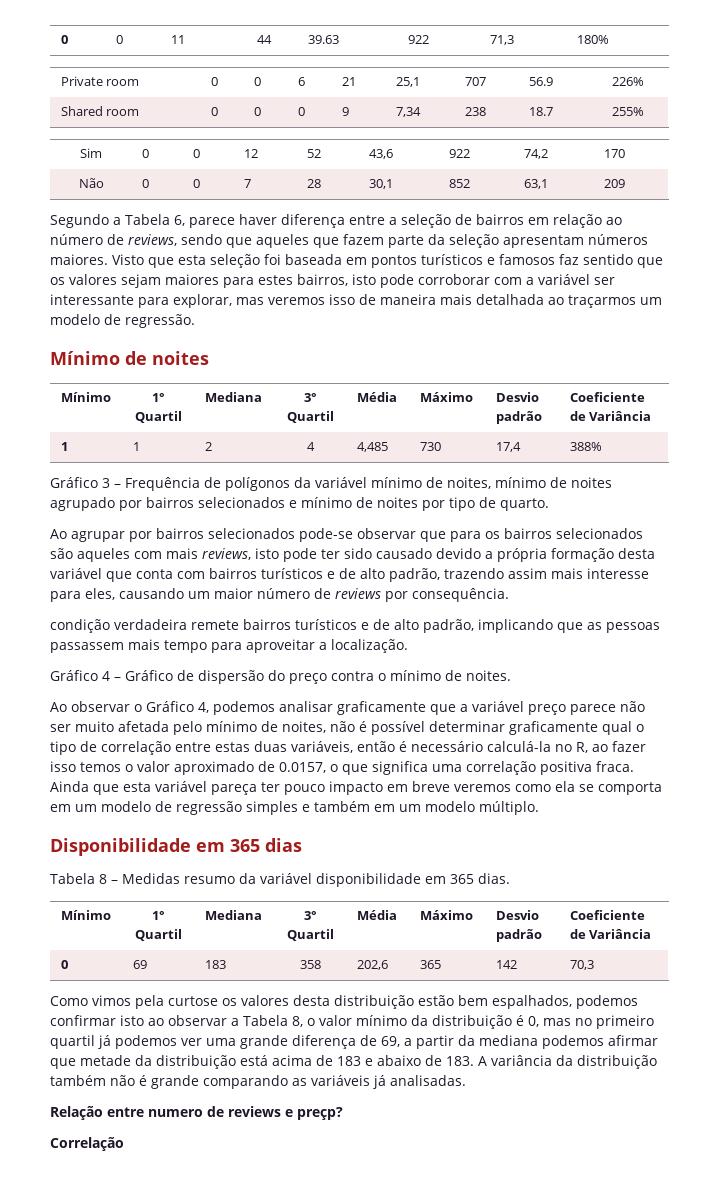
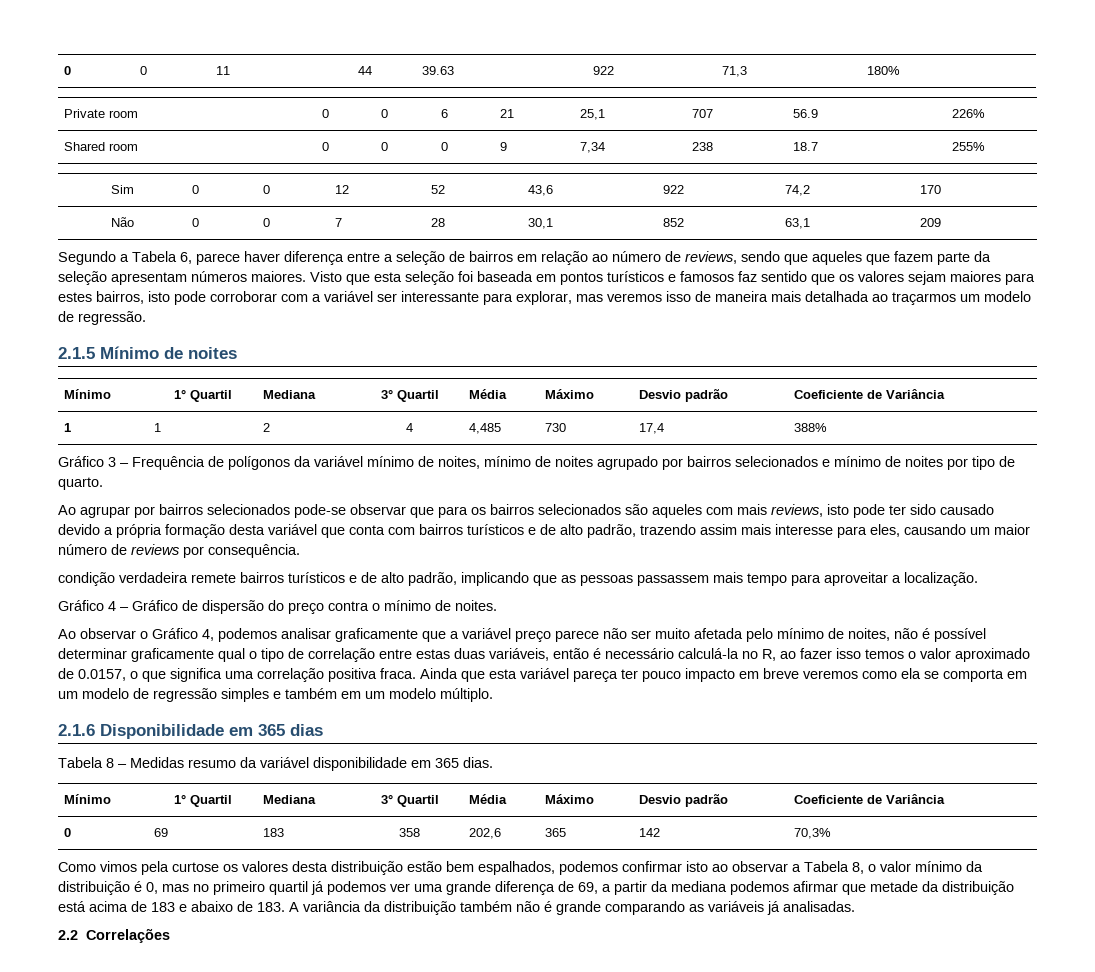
- Mínimo de noites
+ 2.1.5 Mínimo de noites
- Disponibilidade em 365 dias
+ 2.1.6 Disponibilidade em 365 dias
- 0 | 69 | 183 | 358 | 202,6 | 365 | 142 | 70,3
+ 0 | 69 | 183 | 358 | 202,6 | 365 | 142 | 70,3%
- Relação entre numero de reviews e preçp?
- Correlação
+ 2.2 Correlações

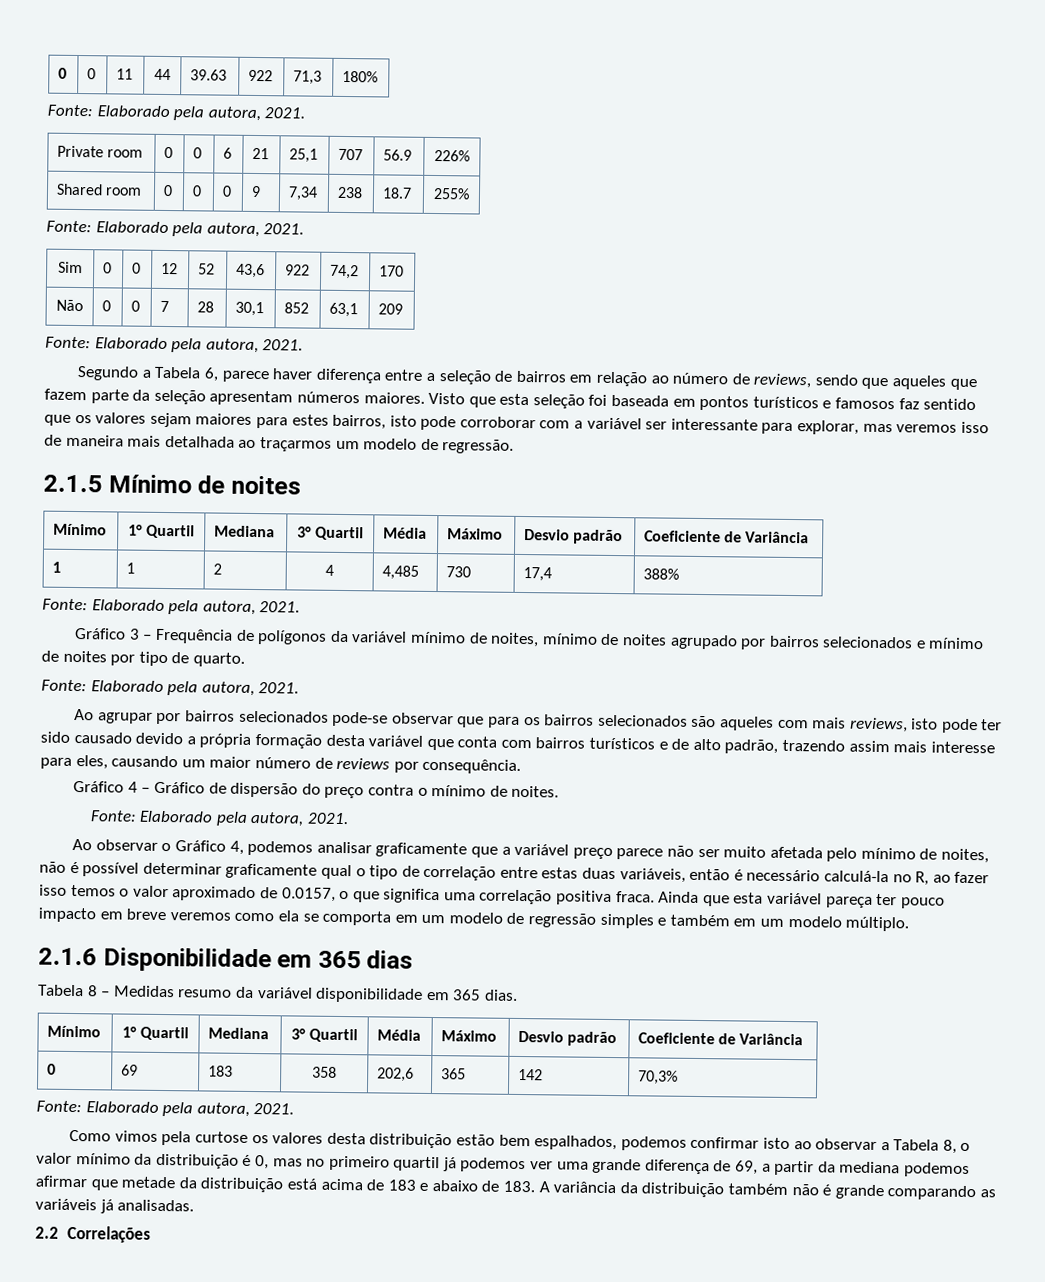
  0 | 0 | 11 | 44 | 39.63 | 922 | 71,3 | 180%
+ Fonte: Elaborado pela autora, 2021.
  Shared room | 0 | 0 | 0 | 9 | 7,34 | 238 | 18.7 | 255%
+ Fonte: Elaborado pela autora, 2021.
  Não | 0 | 0 | 7 | 28 | 30,1 | 852 | 63,1 | 209
+ Fonte: Elaborado pela autora, 2021.
  1 | 1 | 2 | 4 | 4,485 | 730 | 17,4 | 388%
+ Fonte: Elaborado pela autora, 2021.
  Gráfico 3 – Frequência de polígonos da variável mínimo de noites, mínimo de noites agrupado por bairros selecionados e mínimo de noites por tipo de quarto.
+ Fonte: Elaborado pela autora, 2021.
- condição verdadeira remete bairros turísticos e de alto padrão, implicando que as pessoas passassem mais tempo para aproveitar a localização.
  Gráfico 4 – Gráfico de dispersão do preço contra o mínimo de noites.
+ Fonte: Elaborado pela autora, 2021.
  0 | 69 | 183 | 358 | 202,6 | 365 | 142 | 70,3%
+ Fonte: Elaborado pela autora, 2021.

